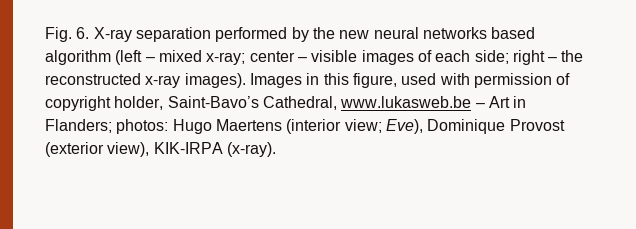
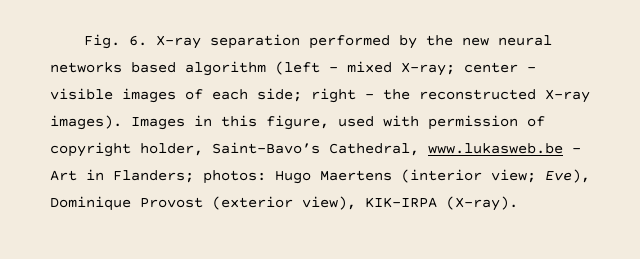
- Fig. 6. X-ray separation performed by the new neural networks based algorithm (left – mixed x-ray; center – visible images of each side; right – the reconstructed x-ray images).
+ Fig. 6. X-ray separation performed by the new neural networks based algorithm (left – mixed X-ray; center – visible images of each side; right – the reconstructed X-ray images).
- Images in this figure, used with permission of copyright holder, Saint-Bavo’s Cathedral, www.lukasweb.be – Art in Flanders; photos: Hugo Maertens (interior view; Eve), Dominique Provost (exterior view), KIK-IRPA (x-ray).
+ Images in this figure, used with permission of copyright holder, Saint-Bavo’s Cathedral, www.lukasweb.be – Art in Flanders; photos: Hugo Maertens (interior view; Eve), Dominique Provost (exterior view), KIK-IRPA (X-ray).

